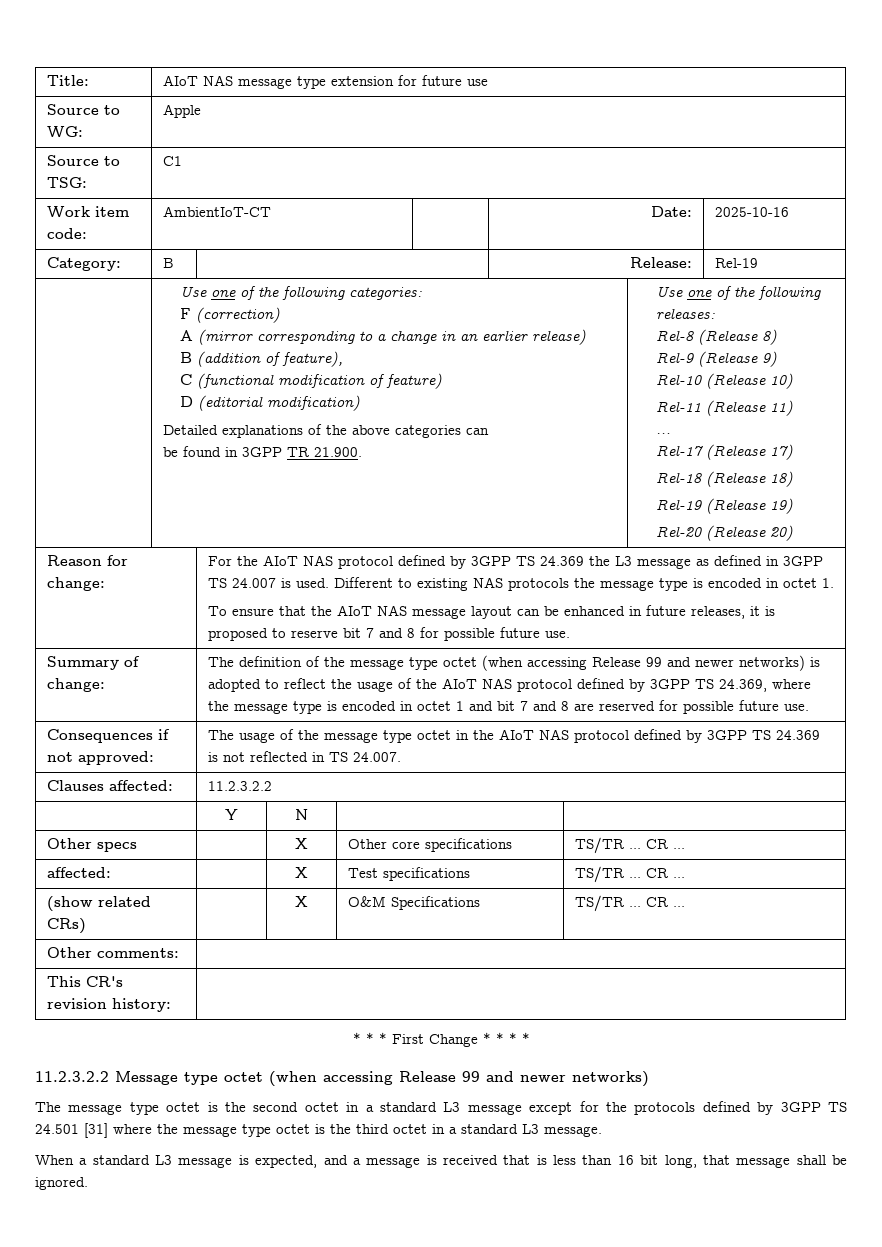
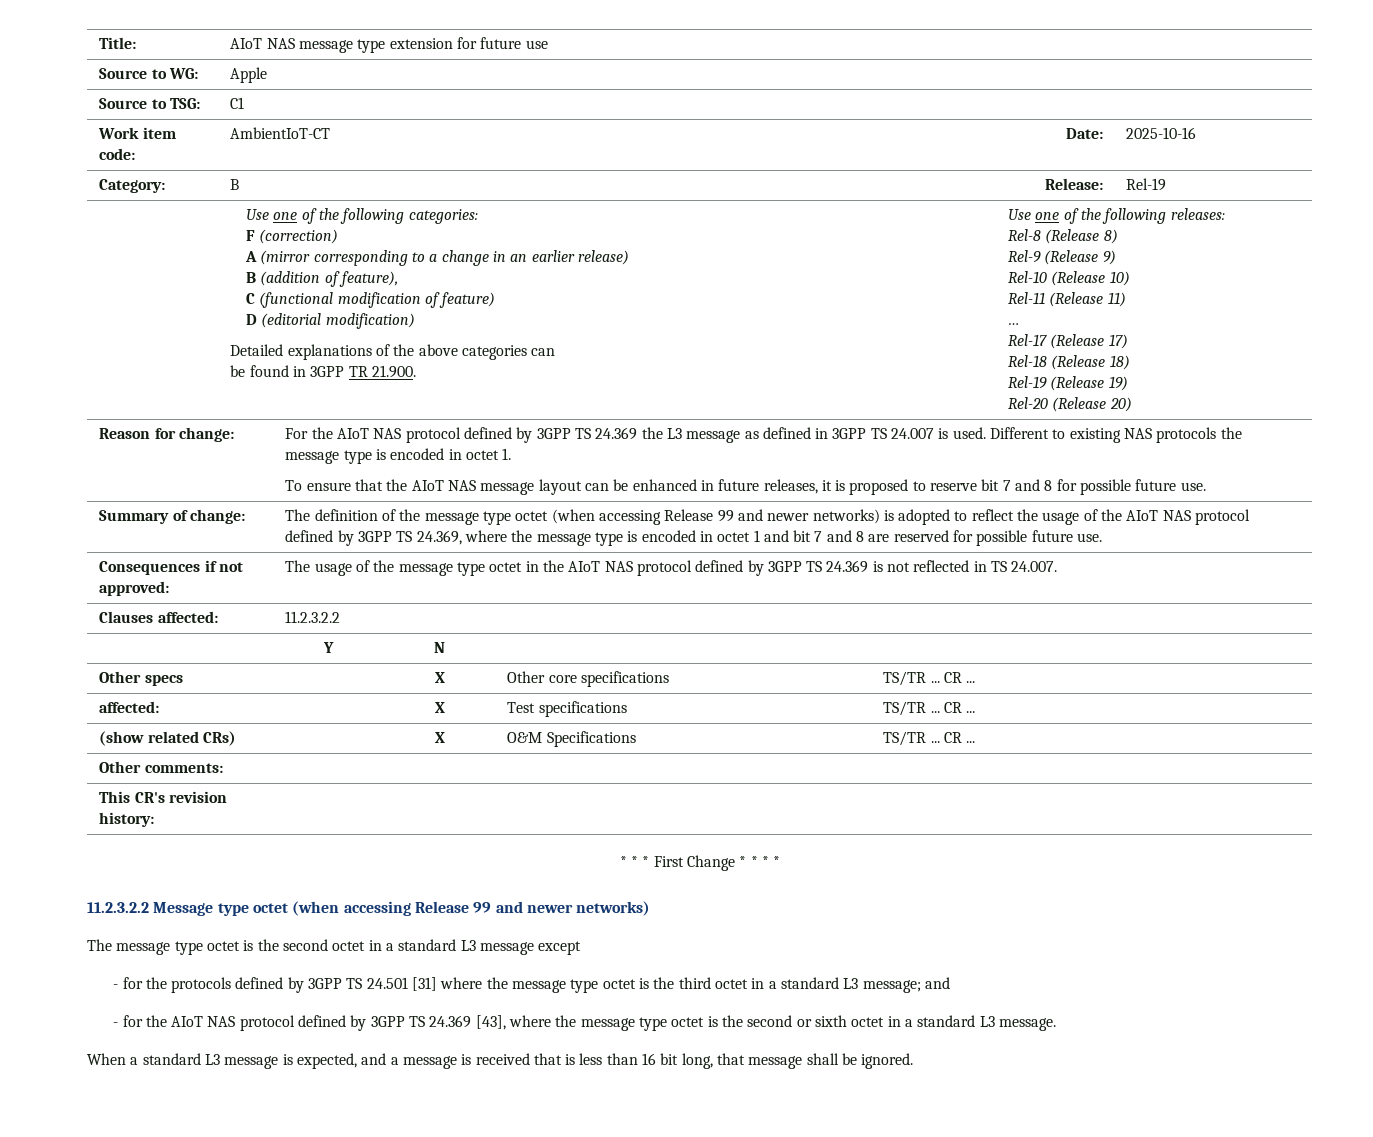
- The message type octet is the second octet in a standard L3 message except for the protocols defined by 3GPP TS 24.501 [31] where the message type octet is the third octet in a standard L3 message.
+ The message type octet is the second octet in a standard L3 message except
+ - for the protocols defined by 3GPP TS 24.501 [31] where the message type octet is the third octet in a standard L3 message; and
+ - for the AIoT NAS protocol defined by 3GPP TS 24.369 [43], where the message type octet is the second or sixth octet in a standard L3 message.

